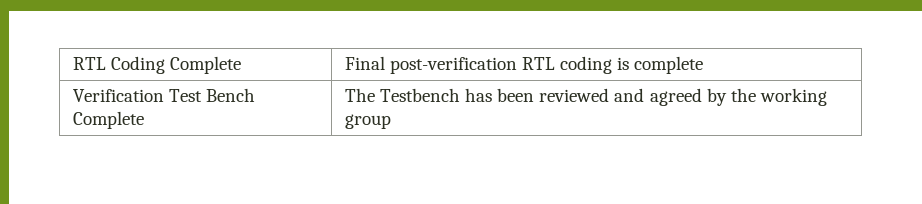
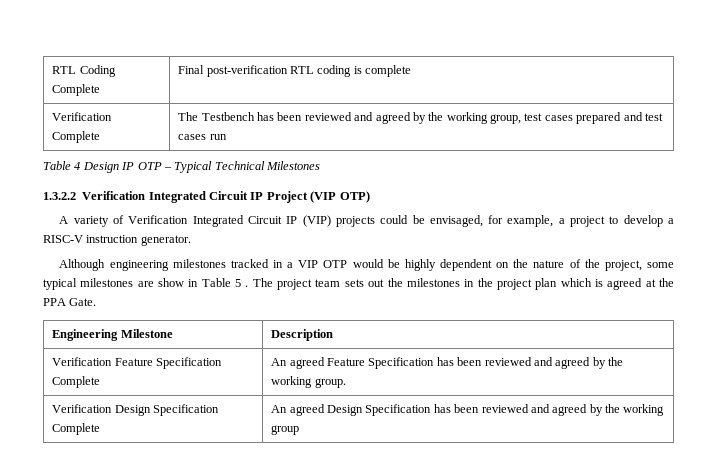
- Verification Test Bench Complete | The Testbench has been reviewed and agreed by the working group
+ Verification Complete | The Testbench has been reviewed and agreed by the working group, test cases prepared and test cases run
+ Table 4 Design IP OTP – Typical Technical Milestones
+ 1.3.2.2 Verification Integrated Circuit IP Project (VIP OTP)
+ A variety of Verification Integrated Circuit IP (VIP) projects could be envisaged, for example, a project to develop a RISC-V instruction generator.
+ Although engineering milestones tracked in a VIP OTP would be highly dependent on the nature of the project, some typical milestones are show in Table 5 . The project team sets out the milestones in the project plan which is agreed at the PPA Gate.
+ Engineering Milestone | Description
+ Verification Feature Specification Complete | An agreed Feature Specification has been reviewed and agreed by the working group.
+ Verification Design Specification Complete | An agreed Design Specification has been reviewed and agreed by the working group

